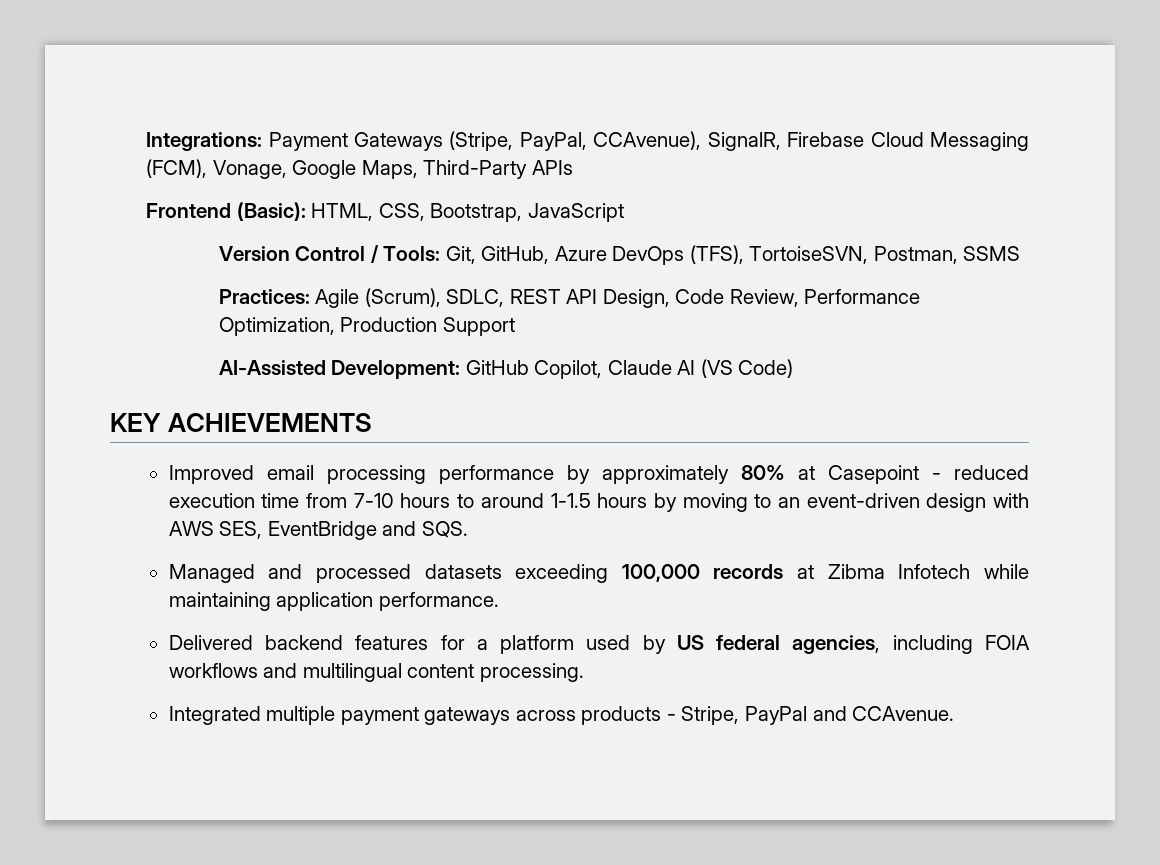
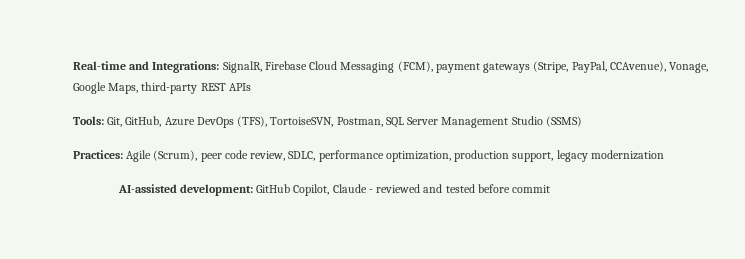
- Integrations: Payment Gateways (Stripe, PayPal, CCAvenue), SignalR, Firebase Cloud Messaging (FCM), Vonage, Google Maps, Third-Party APIs
+ Real-time and Integrations: SignalR, Firebase Cloud Messaging (FCM), payment gateways (Stripe, PayPal, CCAvenue), Vonage, Google Maps, third-party REST APIs
- Frontend (Basic): HTML, CSS, Bootstrap, JavaScript
- Version Control / Tools: Git, GitHub, Azure DevOps (TFS), TortoiseSVN, Postman, SSMS
- Practices: Agile (Scrum), SDLC, REST API Design, Code Review, Performance Optimization, Production Support
- AI-Assisted Development: GitHub Copilot, Claude AI (VS Code)
- KEY ACHIEVEMENTS
- Improved email processing performance by approximately 80% at Casepoint - reduced execution time from 7-10 hours to around 1-1.5 hours by moving to an event-driven design with AWS SES, EventBridge and SQS.
- Managed and processed datasets exceeding 100,000 records at Zibma Infotech while maintaining application performance.
- Delivered backend features for a platform used by US federal agencies, including FOIA workflows and multilingual content processing.
- Integrated multiple payment gateways across products - Stripe, PayPal and CCAvenue.
+ Tools: Git, GitHub, Azure DevOps (TFS), TortoiseSVN, Postman, SQL Server Management Studio (SSMS)
+ Practices: Agile (Scrum), peer code review, SDLC, performance optimization, production support, legacy modernization
+ AI-assisted development: GitHub Copilot, Claude - reviewed and tested before commit

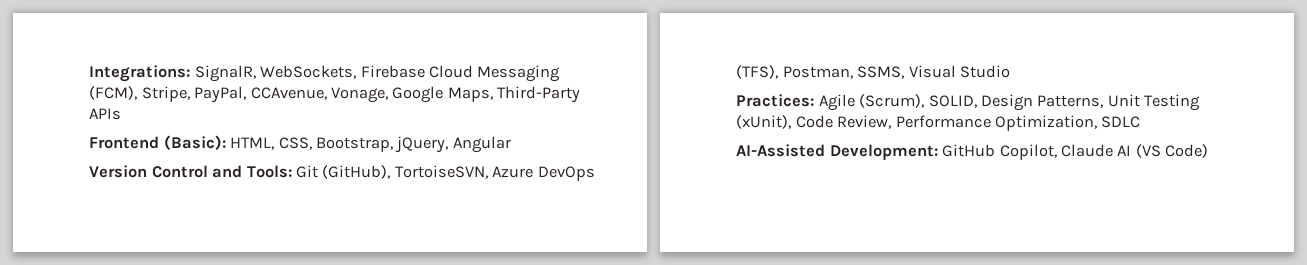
- Real-time and Integrations: SignalR, Firebase Cloud Messaging (FCM), payment gateways (Stripe, PayPal, CCAvenue), Vonage, Google Maps, third-party REST APIs
+ Integrations: SignalR, WebSockets, Firebase Cloud Messaging (FCM), Stripe, PayPal, CCAvenue, Vonage, Google Maps, Third-Party APIs
- Tools: Git, GitHub, Azure DevOps (TFS), TortoiseSVN, Postman, SQL Server Management Studio (SSMS)
+ Frontend (Basic): HTML, CSS, Bootstrap, jQuery, Angular
+ Version Control and Tools: Git (GitHub), TortoiseSVN, Azure DevOps (TFS), Postman, SSMS, Visual Studio
- Practices: Agile (Scrum), peer code review, SDLC, performance optimization, production support, legacy modernization
- AI-assisted development: GitHub Copilot, Claude - reviewed and tested before commit
+ Practices: Agile (Scrum), SOLID, Design Patterns, Unit Testing (xUnit), Code Review, Performance Optimization, SDLC
+ AI-Assisted Development: GitHub Copilot, Claude AI (VS Code)

